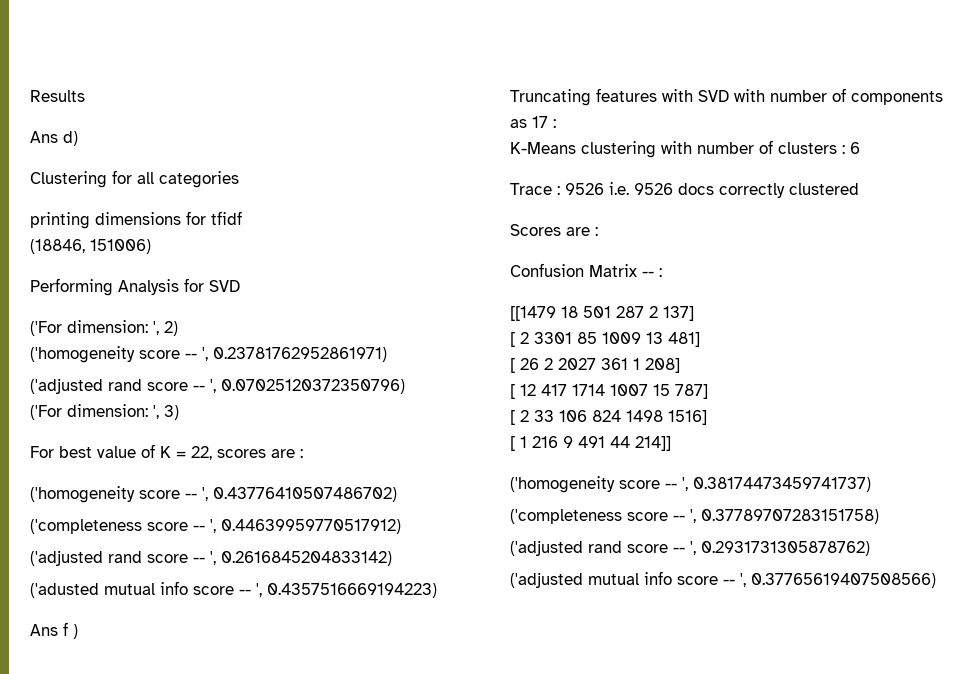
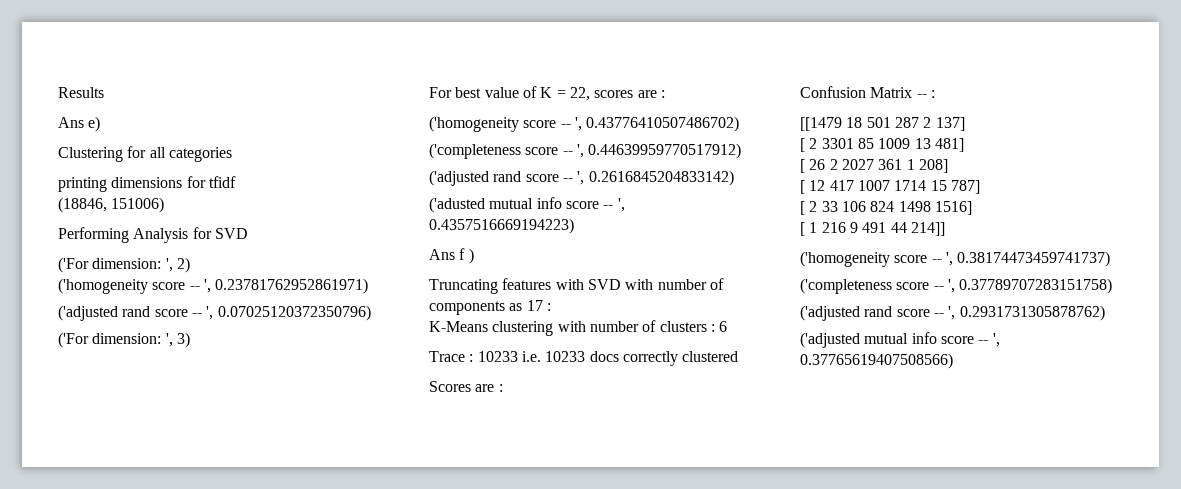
- Ans d)
+ Ans e)
- Trace : 9526 i.e. 9526 docs correctly clustered
+ Trace : 10233 i.e. 10233 docs correctly clustered
- [ 12 417 1714 1007 15 787]
+ [ 12 417 1007 1714 15 787]

